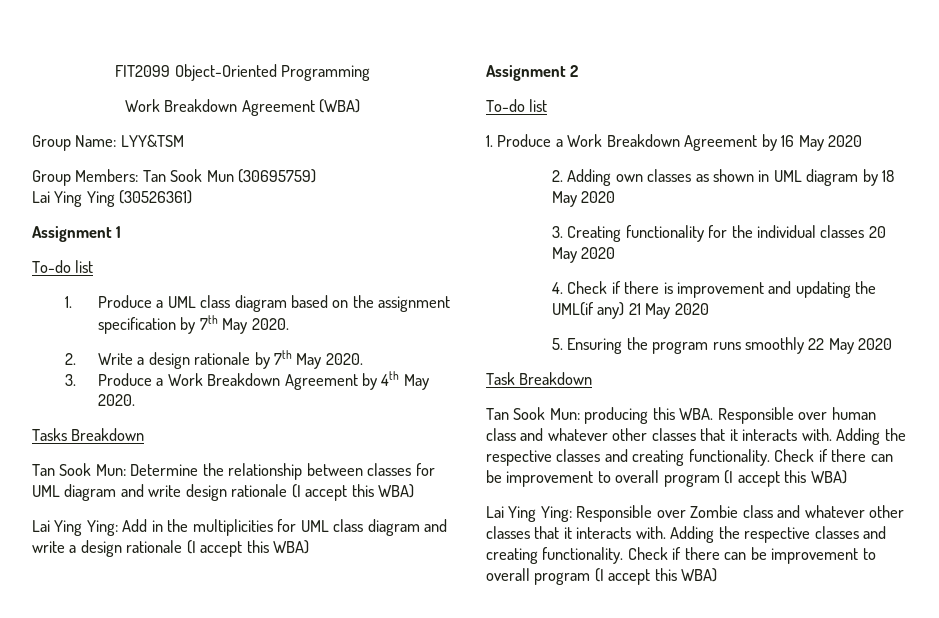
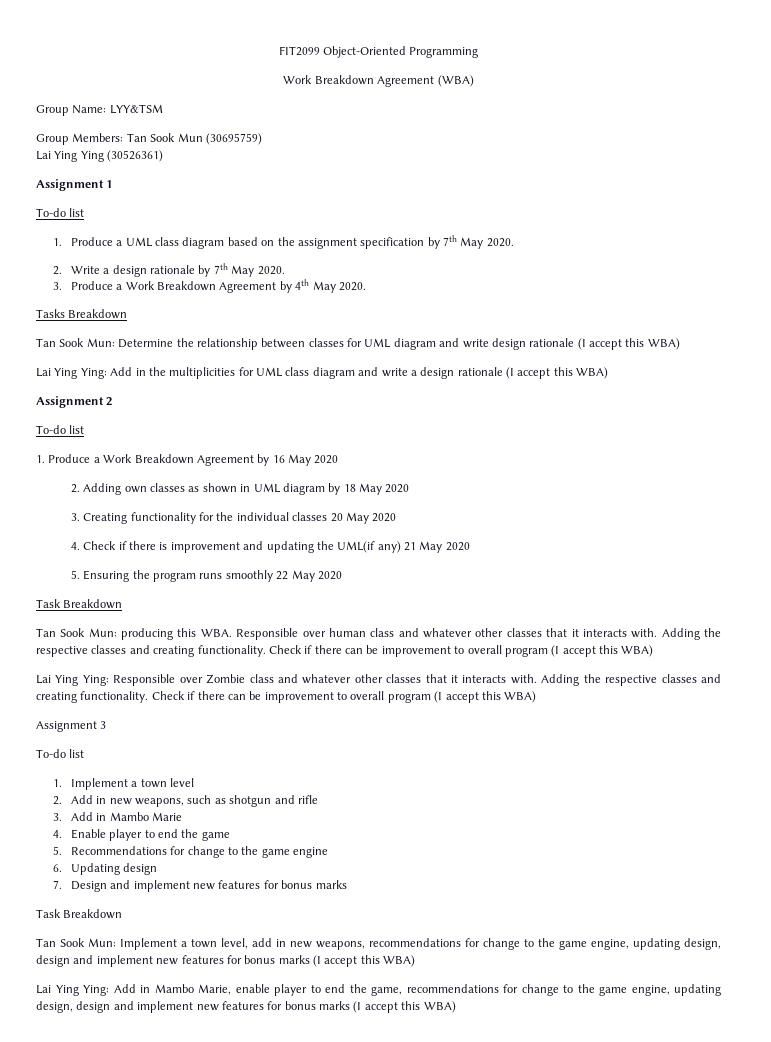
+ Assignment 3
+ To-do list
+ 1. Implement a town level
+ 2. Add in new weapons, such as shotgun and rifle
+ 3. Add in Mambo Marie
+ 4. Enable player to end the game
+ 5. Recommendations for change to the game engine
+ 6. Updating design
+ 7. Design and implement new features for bonus marks
+ Task Breakdown
+ Tan Sook Mun: Implement a town level, add in new weapons, recommendations for change to the game engine, updating design, design and implement new features for bonus marks (I accept this WBA)
+ Lai Ying Ying: Add in Mambo Marie, enable player to end the game, recommendations for change to the game engine, updating design, design and implement new features for bonus marks (I accept this WBA)

